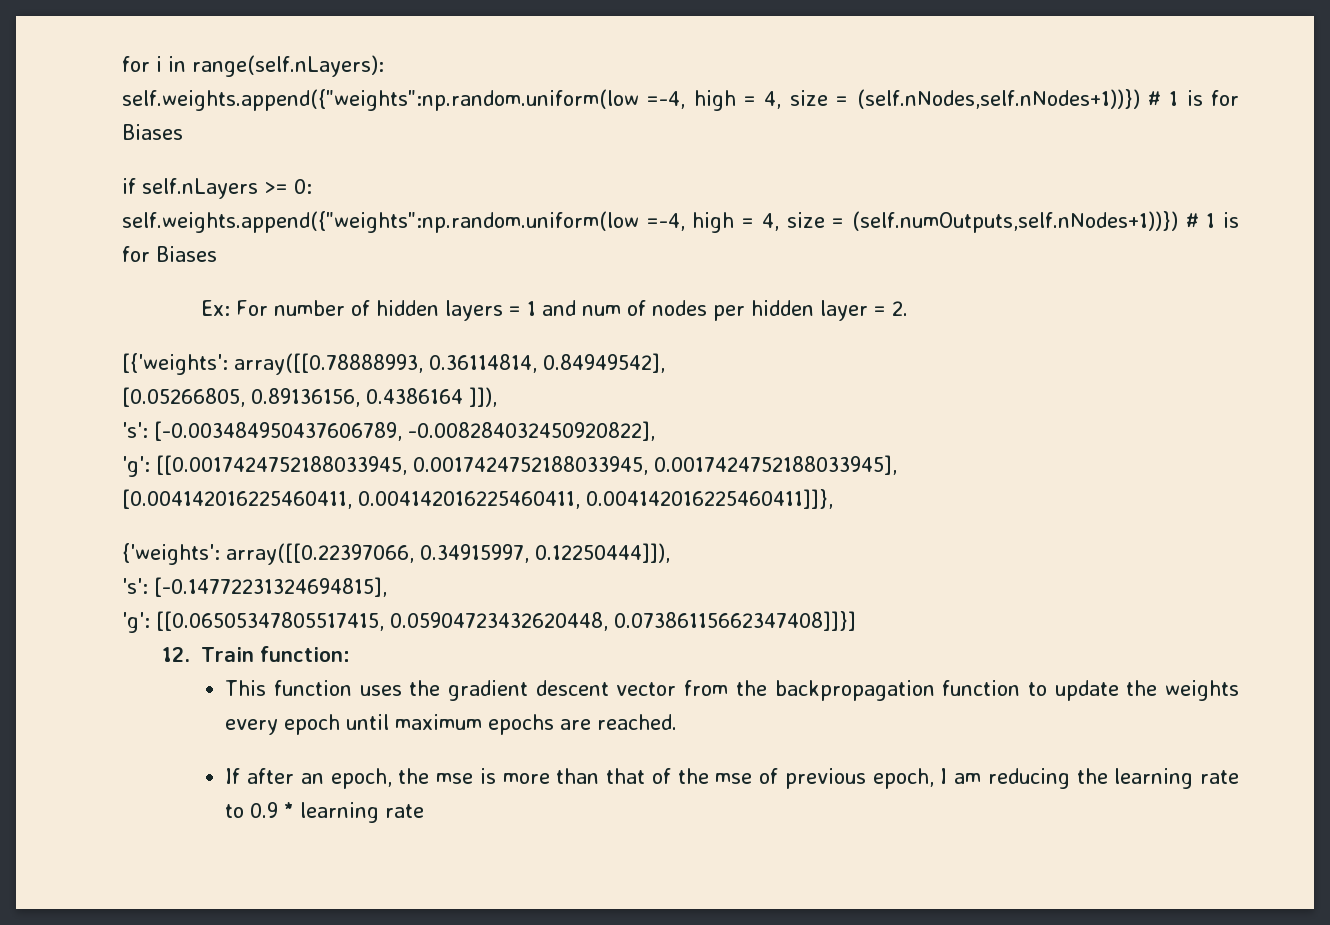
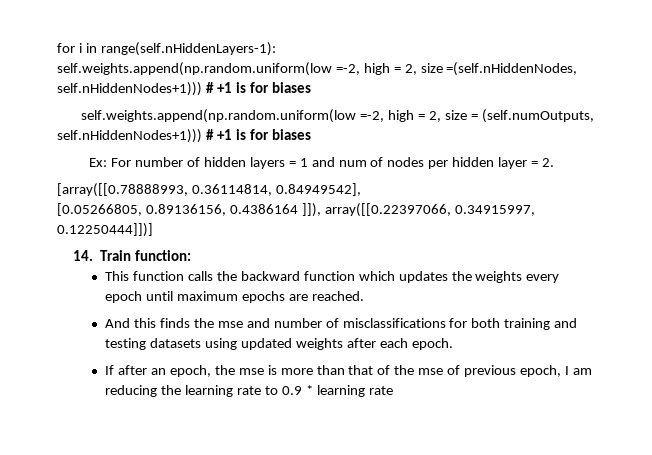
- for i in range(self.nLayers):
- self.weights.append({"weights":np.random.uniform(low =-4, high = 4, size = (self.nNodes,self.nNodes+1))}) # 1 is for Biases
- if self.nLayers >= 0:
- self.weights.append({"weights":np.random.uniform(low =-4, high = 4, size = (self.numOutputs,self.nNodes+1))}) # 1 is for Biases
+ for i in range(self.nHiddenLayers-1):
+ self.weights.append(np.random.uniform(low =-2, high = 2, size =(self.nHiddenNodes, self.nHiddenNodes+1))) # +1 is for biases
+ self.weights.append(np.random.uniform(low =-2, high = 2, size = (self.numOutputs, self.nHiddenNodes+1))) # +1 is for biases
- [{'weights': array([[0.78888993, 0.36114814, 0.84949542],
+ [array([[0.78888993, 0.36114814, 0.84949542],
- [0.05266805, 0.89136156, 0.4386164 ]]),
- 's': [-0.003484950437606789, -0.008284032450920822],
- 'g': [[0.0017424752188033945, 0.0017424752188033945, 0.0017424752188033945],
- [0.004142016225460411, 0.004142016225460411, 0.004142016225460411]]},
- {'weights': array([[0.22397066, 0.34915997, 0.12250444]]),
- 's': [-0.14772231324694815],
- 'g': [[0.06505347805517415, 0.05904723432620448, 0.07386115662347408]]}]
- 12. Train function:
- This function uses the gradient descent vector from the backpropagation function to update the weights every epoch until maximum epochs are reached.
+ [0.05266805, 0.89136156, 0.4386164 ]]), array([[0.22397066, 0.34915997, 0.12250444]])]
+ 14. Train function:
+ This function calls the backward function which updates the weights every epoch until maximum epochs are reached.
+ And this finds the mse and number of misclassifications for both training and testing datasets using updated weights after each epoch.

